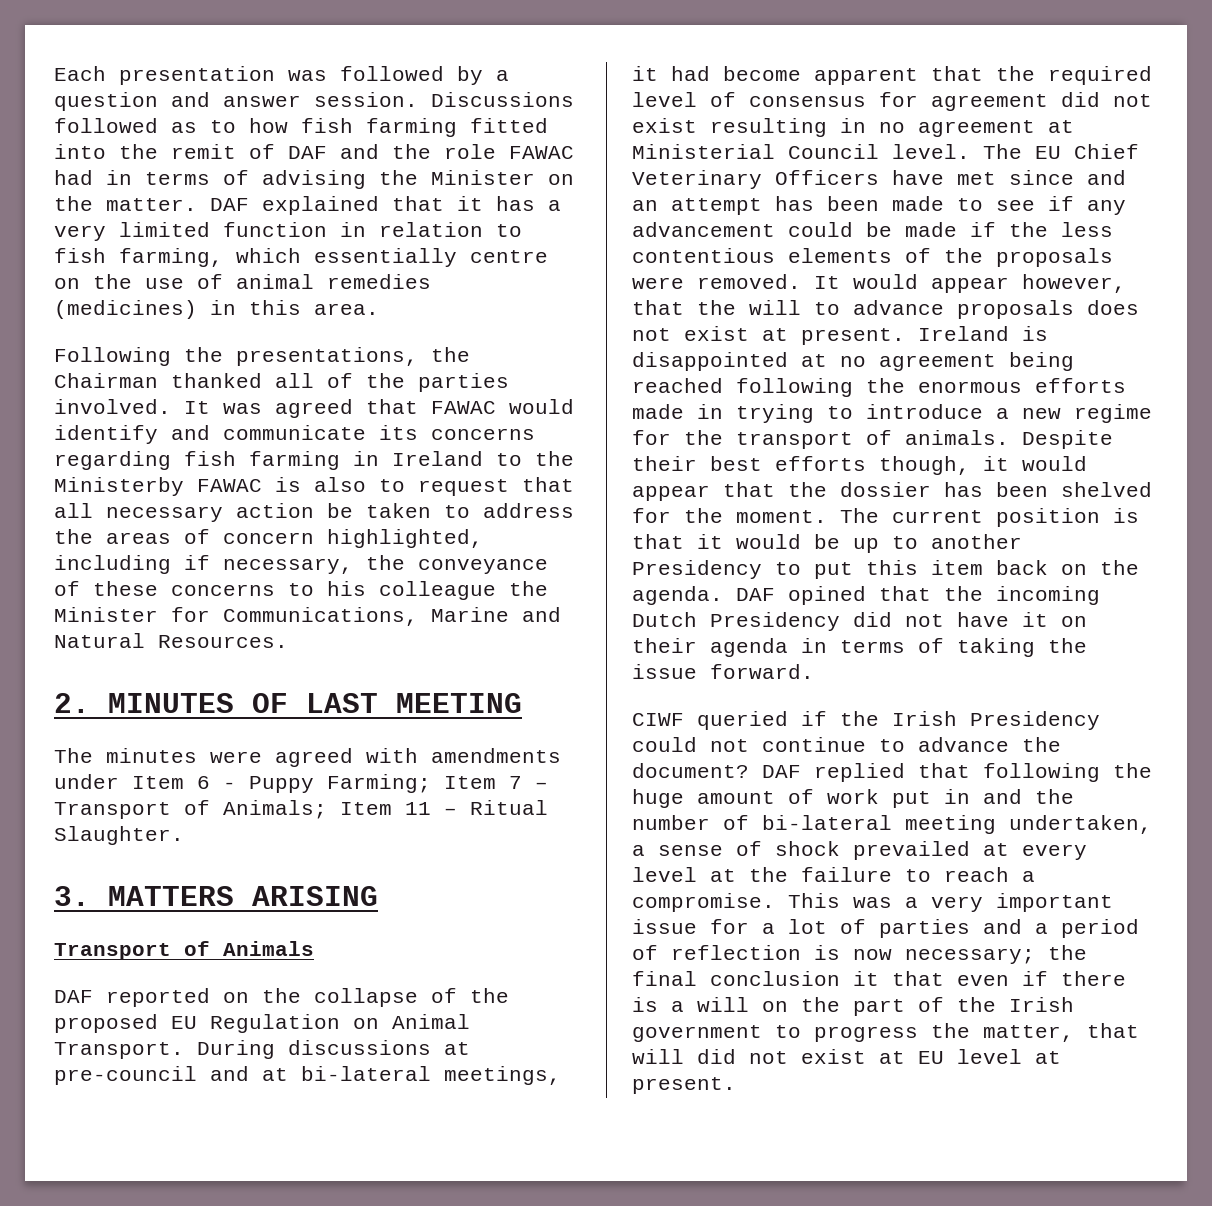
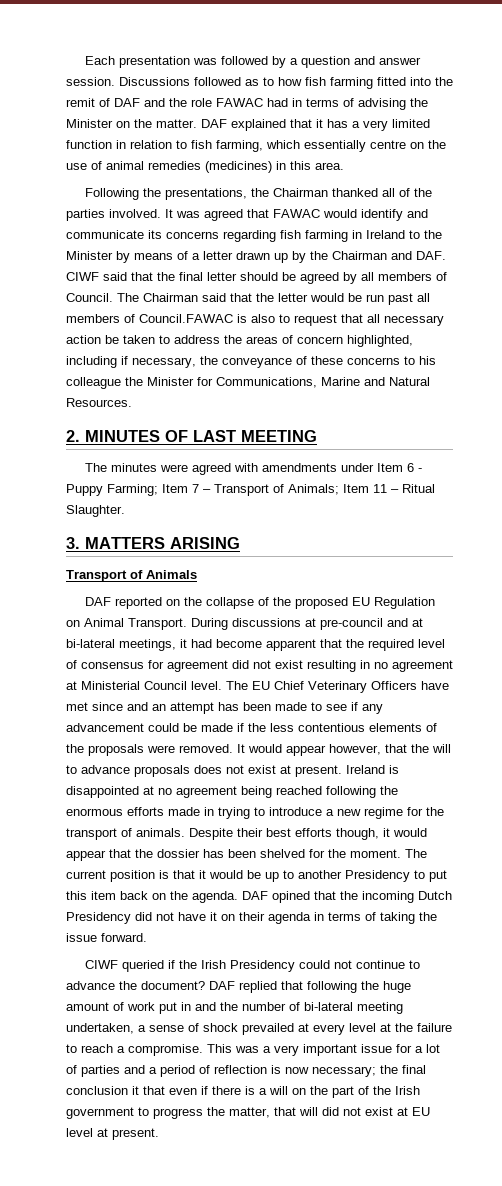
- It was agreed that FAWAC would identify and communicate its concerns regarding fish farming in Ireland to the Ministerby FAWAC is also to request that all necessary action be taken to address the areas of concern highlighted, including if necessary, the conveyance of these concerns to his colleague the Minister for Communications, Marine and Natural Resources.
+ It was agreed that FAWAC would identify and communicate its concerns regarding fish farming in Ireland to the Minister by means of a letter drawn up by the Chairman and DAF. CIWF said that the final letter should be agreed by all members of Council. The Chairman said that the letter would be run past all members of Council.FAWAC is also to request that all necessary action be taken to address the areas of concern highlighted, including if necessary, the conveyance of these concerns to his colleague the Minister for Communications, Marine and Natural Resources.

